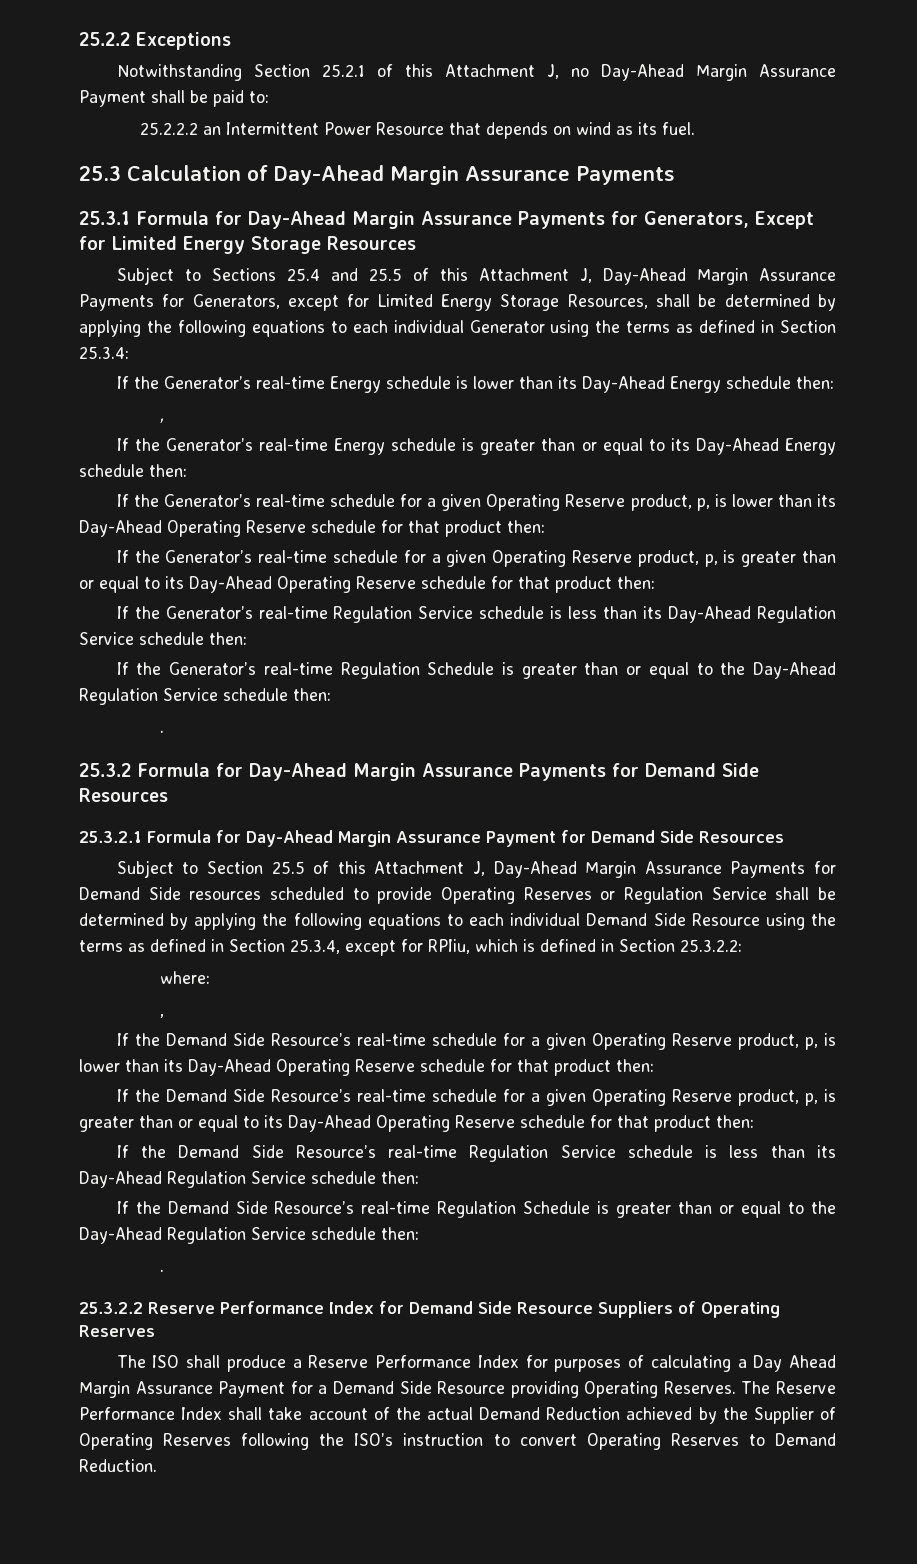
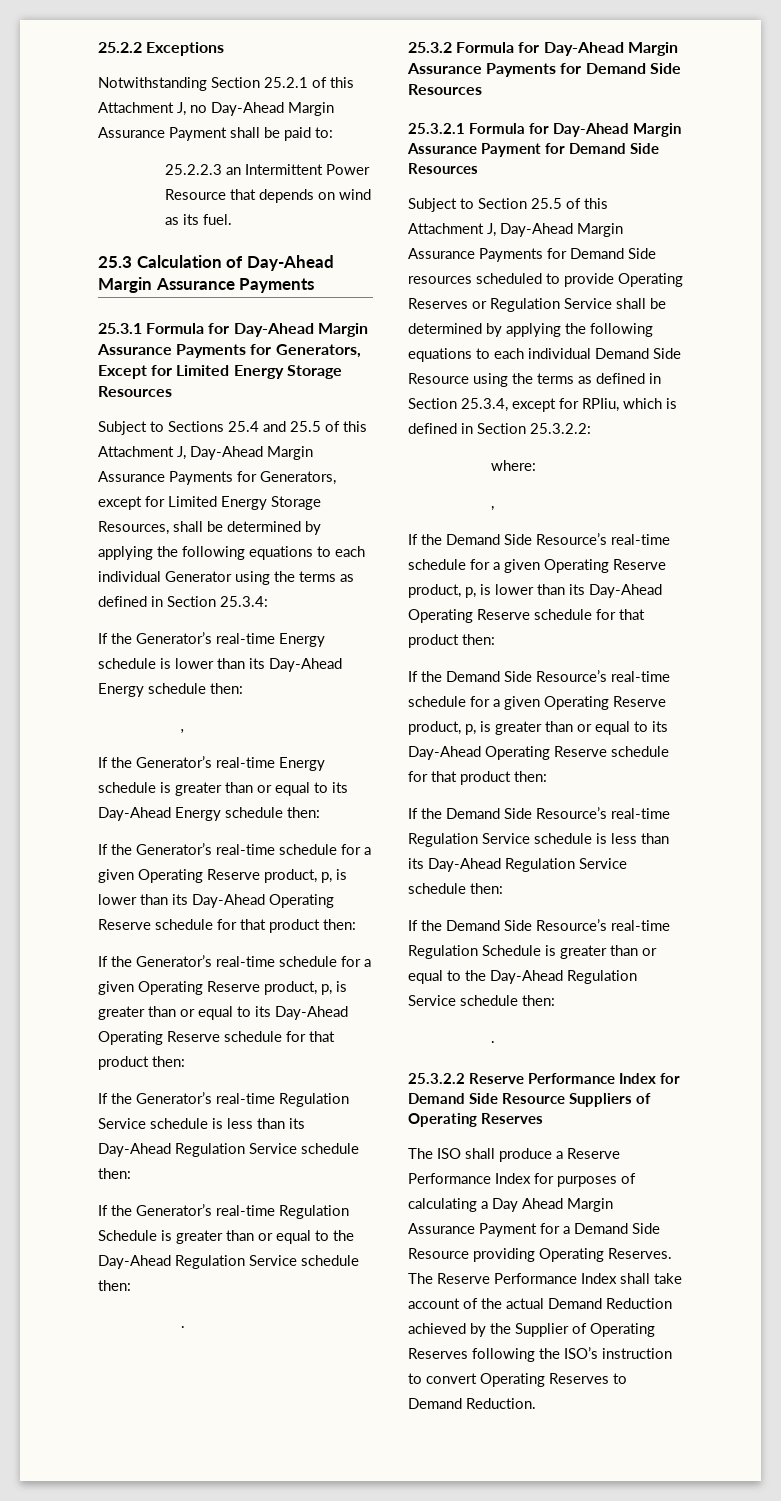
- 25.2.2.2 an Intermittent Power Resource that depends on wind as its fuel.
+ 25.2.2.3 an Intermittent Power Resource that depends on wind as its fuel.

